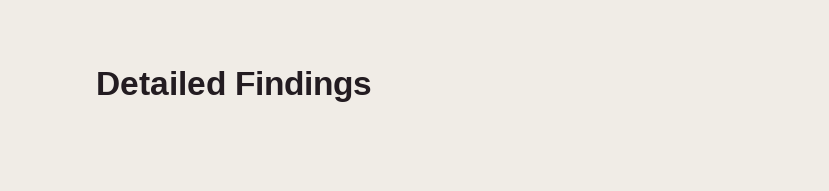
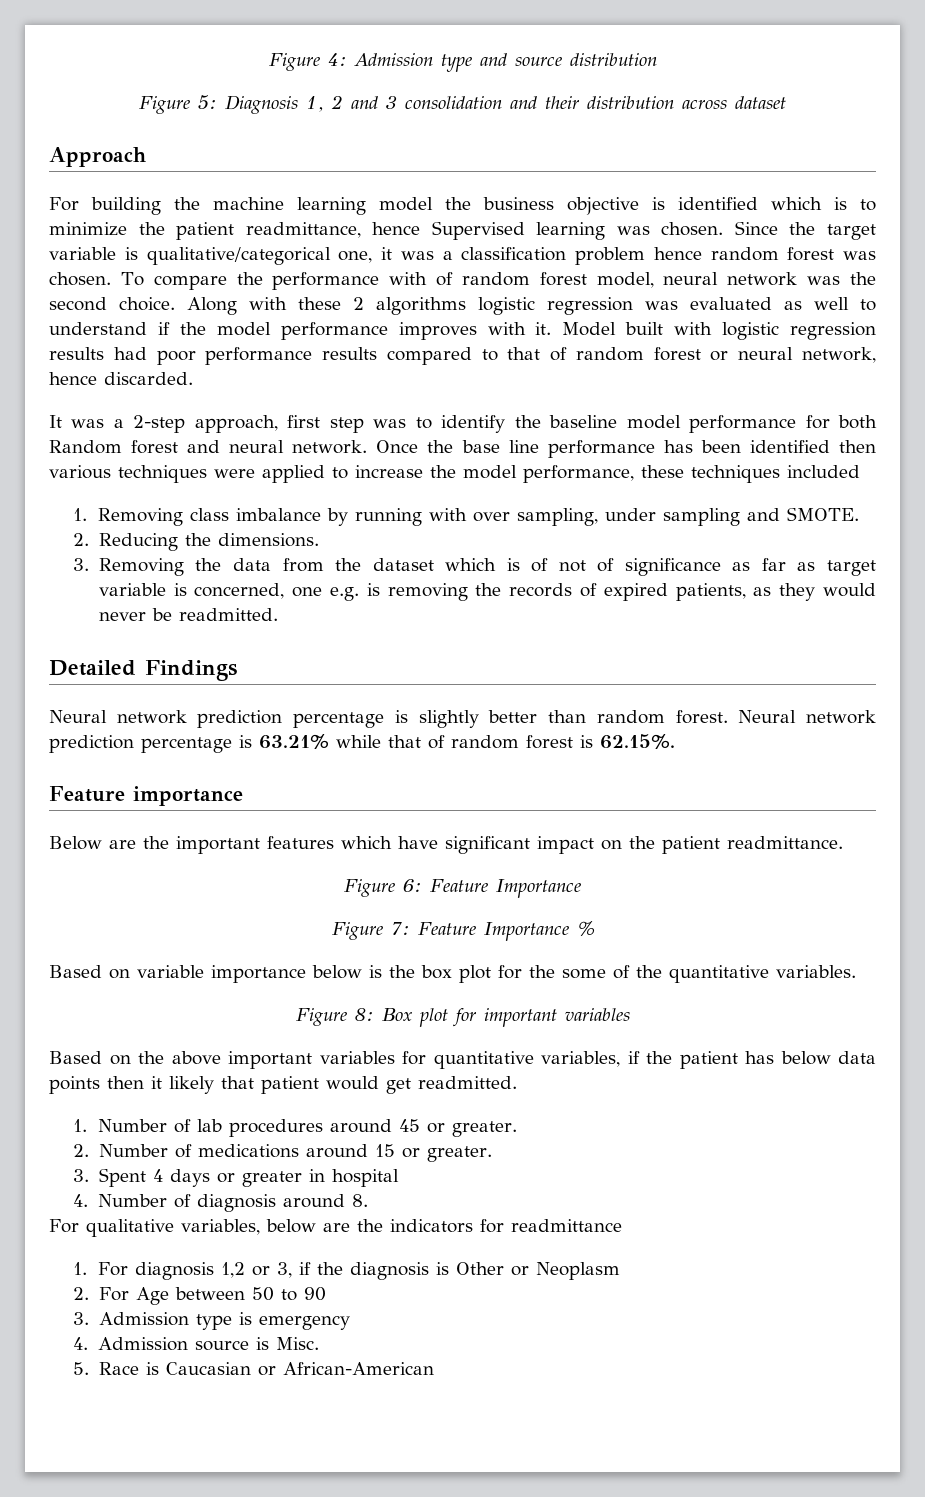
+ Figure 4: Admission type and source distribution
+ Figure 5: Diagnosis 1, 2 and 3 consolidation and their distribution across dataset
+ Approach
+ For building the machine learning model the business objective is identified which is to minimize the patient readmittance, hence Supervised learning was chosen. Since the target variable is qualitative/categorical one, it was a classification problem hence random forest was chosen. To compare the performance with of random forest model, neural network was the second choice. Along with these 2 algorithms logistic regression was evaluated as well to understand if the model performance improves with it. Model built with logistic regression results had poor performance results compared to that of random forest or neural network, hence discarded.
+ It was a 2-step approach, first step was to identify the baseline model performance for both Random forest and neural network. Once the base line performance has been identified then various techniques were applied to increase the model performance, these techniques included
+ 1. Removing class imbalance by running with over sampling, under sampling and SMOTE.
+ 2. Reducing the dimensions.
+ 3. Removing the data from the dataset which is of not of significance as far as target variable is concerned, one e.g. is removing the records of expired patients, as they would never be readmitted.
  Detailed Findings
+ Neural network prediction percentage is slightly better than random forest. Neural network prediction percentage is 63.21% while that of random forest is 62.15%.
+ Feature importance
+ Below are the important features which have significant impact on the patient readmittance.
+ Figure 6: Feature Importance
+ Figure 7: Feature Importance %
+ Based on variable importance below is the box plot for the some of the quantitative variables.
+ Figure 8: Box plot for important variables
+ Based on the above important variables for quantitative variables, if the patient has below data points then it likely that patient would get readmitted.
+ 1. Number of lab procedures around 45 or greater.
+ 2. Number of medications around 15 or greater.
+ 3. Spent 4 days or greater in hospital
+ 4. Number of diagnosis around 8.
+ For qualitative variables, below are the indicators for readmittance
+ 1. For diagnosis 1,2 or 3, if the diagnosis is Other or Neoplasm
+ 2. For Age between 50 to 90
+ 3. Admission type is emergency
+ 4. Admission source is Misc.
+ 5. Race is Caucasian or African-American

